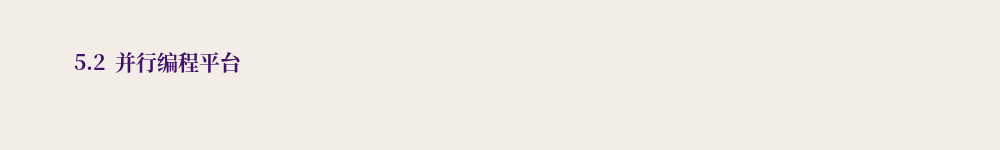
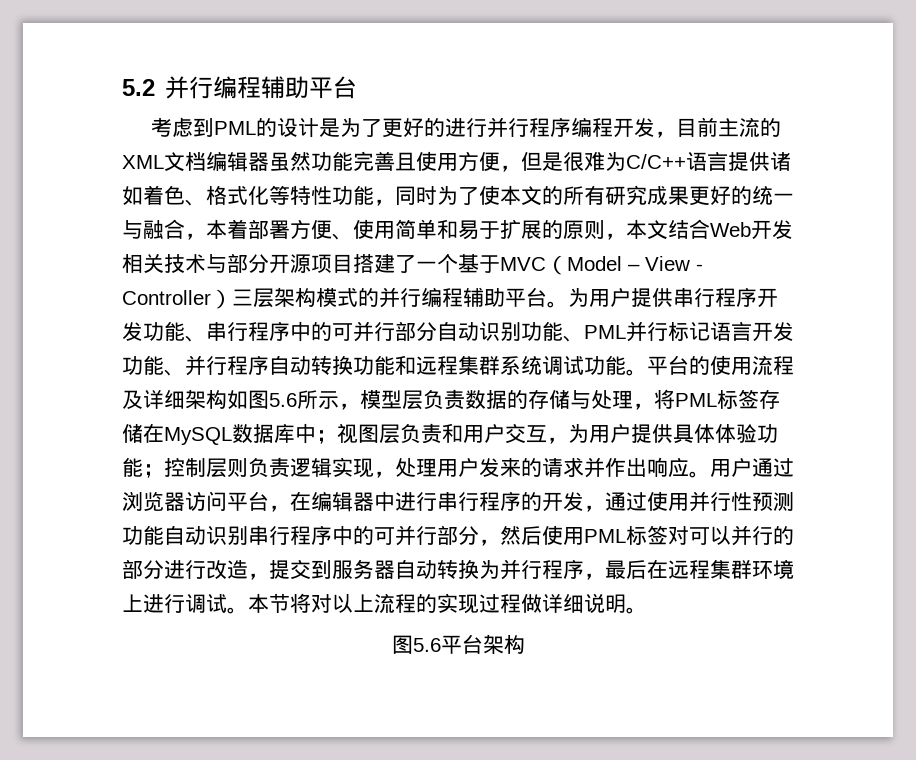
- 5.2并行编程平台
+ 5.2并行编程辅助平台
+ 考虑到PML的设计是为了更好的进行并行程序编程开发，目前主流的XML文档编辑器虽然功能完善且使用方便，但是很难为C/C++语言提供诸如着色、格式化等特性功能，同时为了使本文的所有研究成果更好的统一与融合，本着部署方便、使用简单和易于扩展的原则，本文结合Web开发相关技术与部分开源项目搭建了一个基于MVC（Model – View - Controller）三层架构模式的并行编程辅助平台。为用户提供串行程序开发功能、串行程序中的可并行部分自动识别功能、PML并行标记语言开发功能、并行程序自动转换功能和远程集群系统调试功能。平台的使用流程及详细架构如图5.6所示，模型层负责数据的存储与处理，将PML标签存储在MySQL数据库中；视图层负责和用户交互，为用户提供具体体验功能；控制层则负责逻辑实现，处理用户发来的请求并作出响应。用户通过浏览器访问平台，在编辑器中进行串行程序的开发，通过使用并行性预测功能自动识别串行程序中的可并行部分，然后使用PML标签对可以并行的部分进行改造，提交到服务器自动转换为并行程序，最后在远程集群环境上进行调试。本节将对以上流程的实现过程做详细说明。
+ 图5.6平台架构

